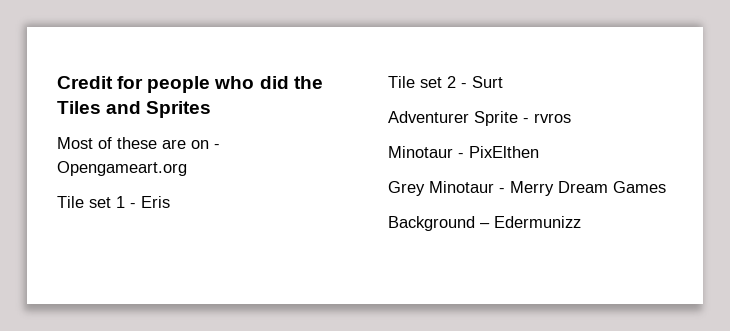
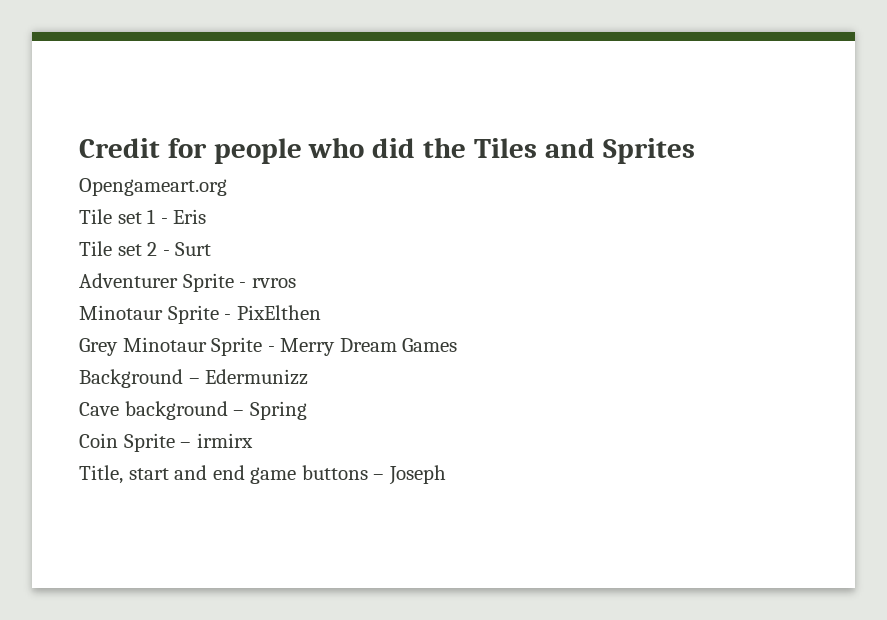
- Most of these are on - Opengameart.org
+ Opengameart.org
- Minotaur - PixElthen
+ Minotaur Sprite - PixElthen
- Grey Minotaur - Merry Dream Games
+ Grey Minotaur Sprite - Merry Dream Games
+ Cave background – Spring
+ Coin Sprite – irmirx
+ Title, start and end game buttons – Joseph

